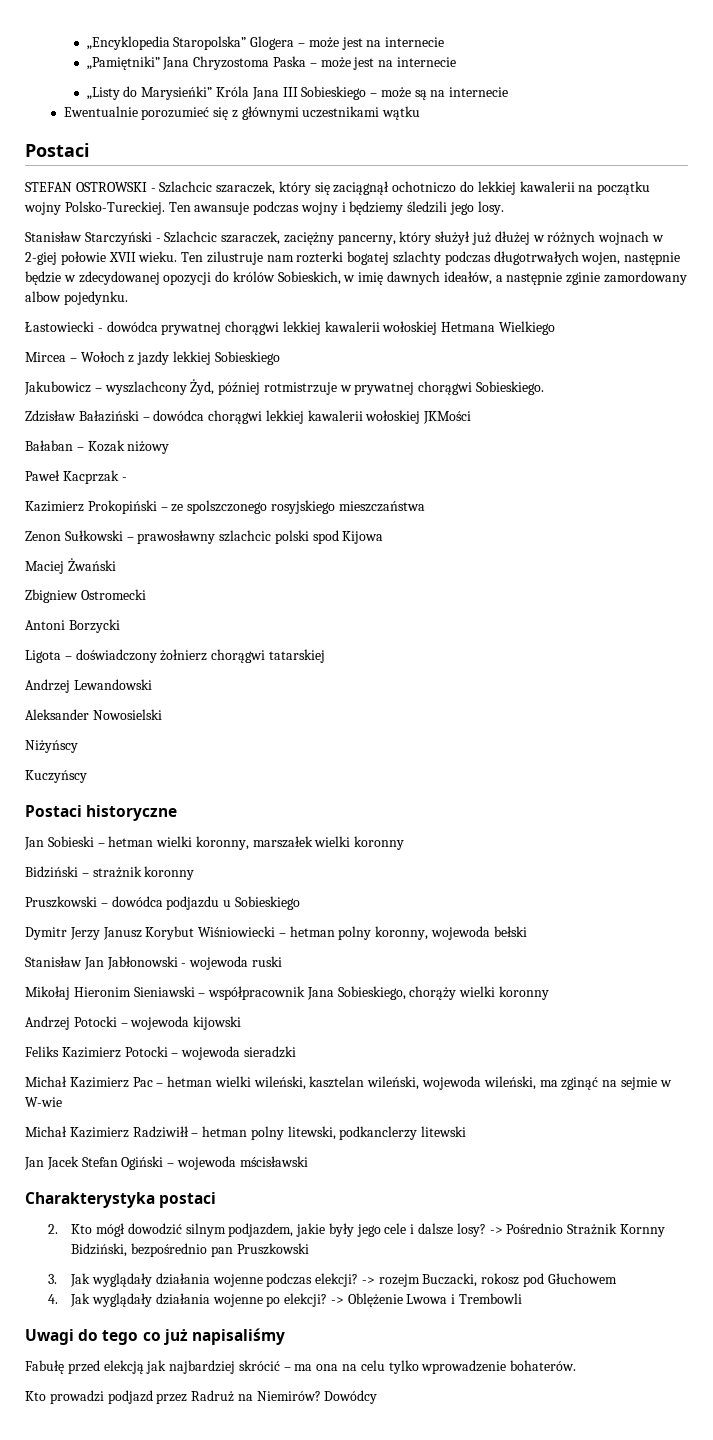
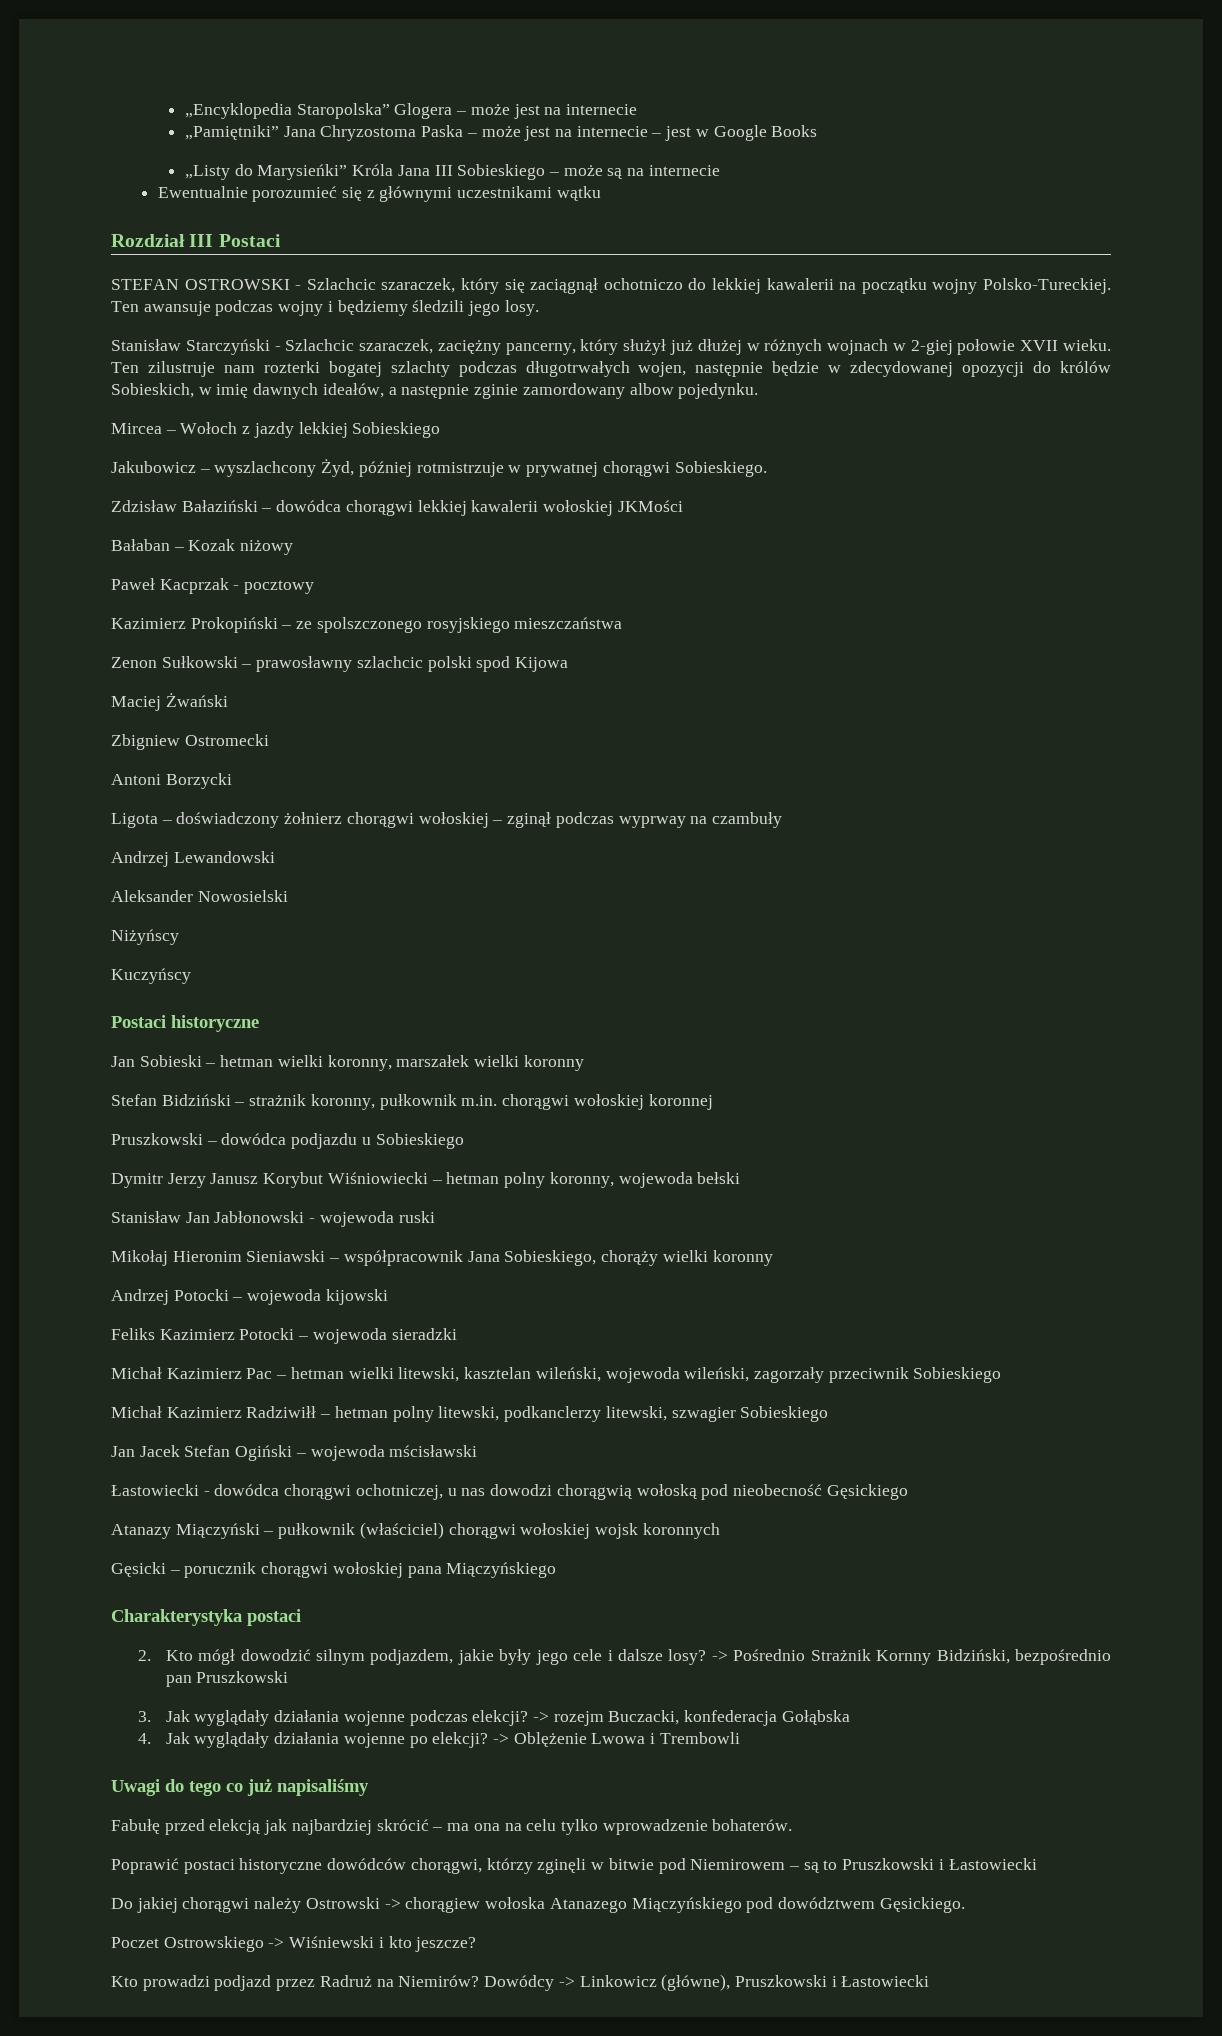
- „Pamiętniki” Jana Chryzostoma Paska – może jest na internecie
+ „Pamiętniki” Jana Chryzostoma Paska – może jest na internecie – jest w Google Books
  Ewentualnie porozumieć się z głównymi uczestnikami wątku
- Postaci
+ Rozdział III Postaci
- Łastowiecki - dowódca prywatnej chorągwi lekkiej kawalerii wołoskiej Hetmana Wielkiego
- Paweł Kacprzak -
+ Paweł Kacprzak - pocztowy
- Ligota – doświadczony żołnierz chorągwi tatarskiej
+ Ligota – doświadczony żołnierz chorągwi wołoskiej – zginął podczas wyprway na czambuły
- Bidziński – strażnik koronny
+ Stefan Bidziński – strażnik koronny, pułkownik m.in. chorągwi wołoskiej koronnej
- Michał Kazimierz Pac – hetman wielki wileński, kasztelan wileński, wojewoda wileński, ma zginąć na sejmie w W-wie
+ Michał Kazimierz Pac – hetman wielki litewski, kasztelan wileński, wojewoda wileński, zagorzały przeciwnik Sobieskiego
- Michał Kazimierz Radziwiłł – hetman polny litewski, podkanclerzy litewski
+ Michał Kazimierz Radziwiłł – hetman polny litewski, podkanclerzy litewski, szwagier Sobieskiego
+ Łastowiecki - dowódca chorągwi ochotniczej, u nas dowodzi chorągwią wołoską pod nieobecność Gęsickiego
+ Atanazy Miączyński – pułkownik (właściciel) chorągwi wołoskiej wojsk koronnych
+ Gęsicki – porucznik chorągwi wołoskiej pana Miączyńskiego
- -> rozejm Buczacki, rokosz pod Głuchowem
+ -> rozejm Buczacki, konfederacja Gołąbska
+ Poprawić postaci historyczne dowódców chorągwi, którzy zginęli w bitwie pod Niemirowem – są to Pruszkowski i Łastowiecki
+ Do jakiej chorągwi należy Ostrowski -> chorągiew wołoska Atanazego Miączyńskiego pod dowództwem Gęsickiego.
+ Poczet Ostrowskiego -> Wiśniewski i kto jeszcze?
- Dowódcy
+ Dowódcy -> Linkowicz (główne), Pruszkowski i Łastowiecki

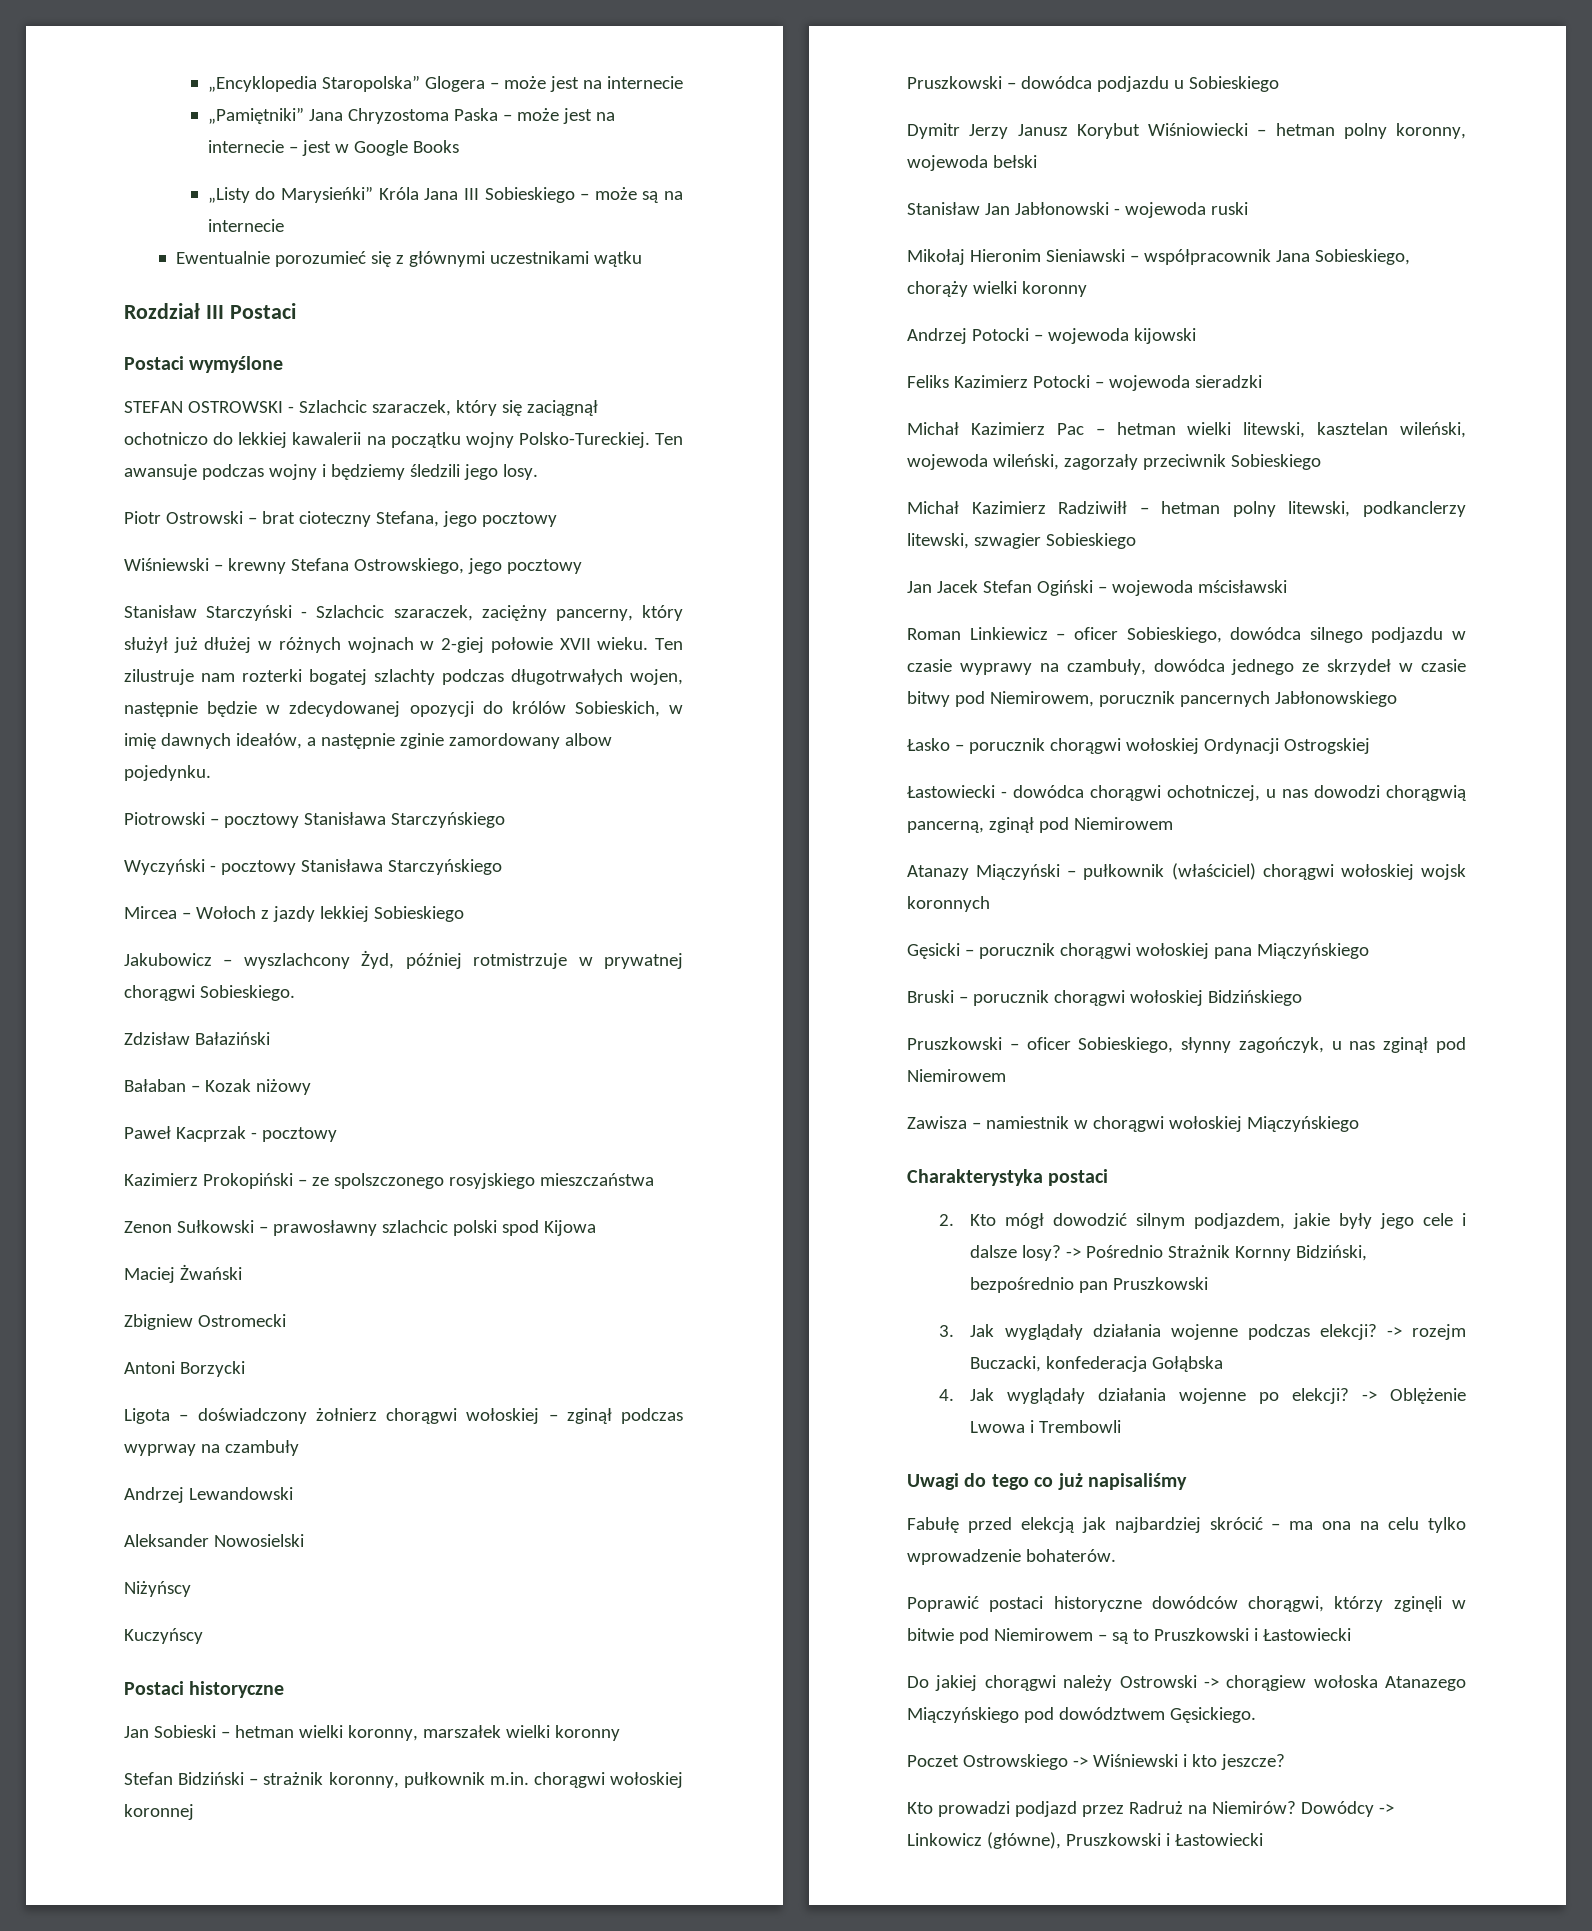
+ Postaci wymyślone
+ Piotr Ostrowski – brat cioteczny Stefana, jego pocztowy
+ Wiśniewski – krewny Stefana Ostrowskiego, jego pocztowy
+ Piotrowski – pocztowy Stanisława Starczyńskiego
+ Wyczyński - pocztowy Stanisława Starczyńskiego
- Zdzisław Bałaziński – dowódca chorągwi lekkiej kawalerii wołoskiej JKMości
+ Zdzisław Bałaziński
+ Roman Linkiewicz – oficer Sobieskiego, dowódca silnego podjazdu w czasie wyprawy na czambuły, dowódca jednego ze skrzydeł w czasie bitwy pod Niemirowem, porucznik pancernych Jabłonowskiego
+ Łasko – porucznik chorągwi wołoskiej Ordynacji Ostrogskiej
- Łastowiecki - dowódca chorągwi ochotniczej, u nas dowodzi chorągwią wołoską pod nieobecność Gęsickiego
+ Łastowiecki - dowódca chorągwi ochotniczej, u nas dowodzi chorągwią pancerną, zginął pod Niemirowem
+ Bruski – porucznik chorągwi wołoskiej Bidzińskiego
+ Pruszkowski – oficer Sobieskiego, słynny zagończyk, u nas zginął pod Niemirowem
+ Zawisza – namiestnik w chorągwi wołoskiej Miączyńskiego

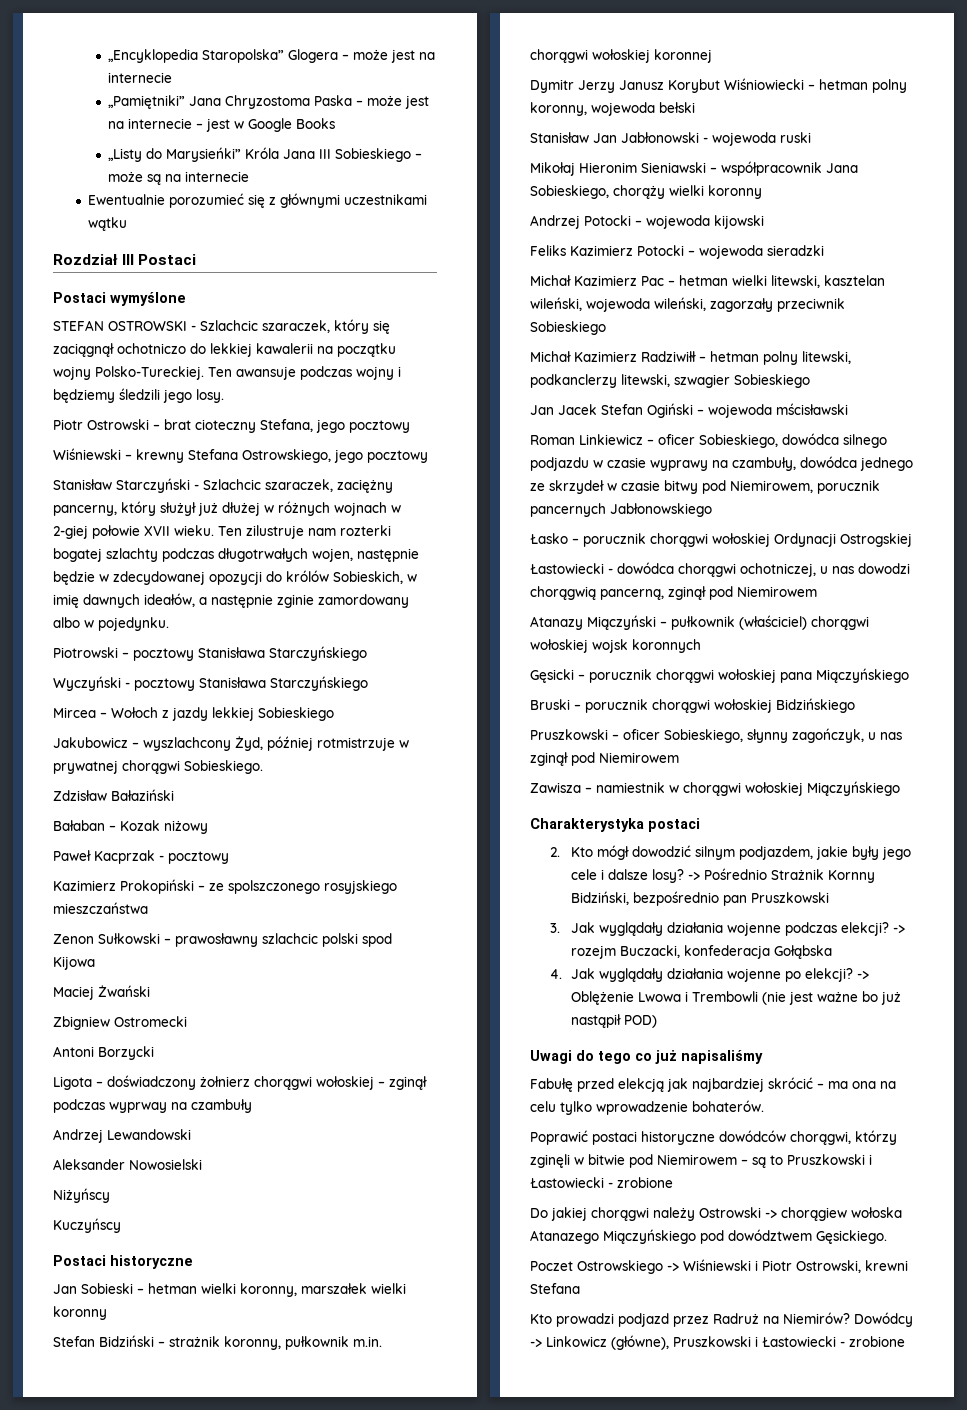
- Ten zilustruje nam rozterki bogatej szlachty podczas długotrwałych wojen, następnie będzie w zdecydowanej opozycji do królów Sobieskich, w imię dawnych ideałów, a następnie zginie zamordowany albow pojedynku.
+ Ten zilustruje nam rozterki bogatej szlachty podczas długotrwałych wojen, następnie będzie w zdecydowanej opozycji do królów Sobieskich, w imię dawnych ideałów, a następnie zginie zamordowany albo w pojedynku.
- Pruszkowski – dowódca podjazdu u Sobieskiego
- -> Oblężenie Lwowa i Trembowli
+ -> Oblężenie Lwowa i Trembowli (nie jest ważne bo już nastąpił POD)
- Poprawić postaci historyczne dowódców chorągwi, którzy zginęli w bitwie pod Niemirowem – są to Pruszkowski i Łastowiecki
+ Poprawić postaci historyczne dowódców chorągwi, którzy zginęli w bitwie pod Niemirowem – są to Pruszkowski i Łastowiecki - zrobione
- Poczet Ostrowskiego -> Wiśniewski i kto jeszcze?
+ Poczet Ostrowskiego -> Wiśniewski i Piotr Ostrowski, krewni Stefana
- Dowódcy -> Linkowicz (główne), Pruszkowski i Łastowiecki
+ Dowódcy -> Linkowicz (główne), Pruszkowski i Łastowiecki - zrobione

